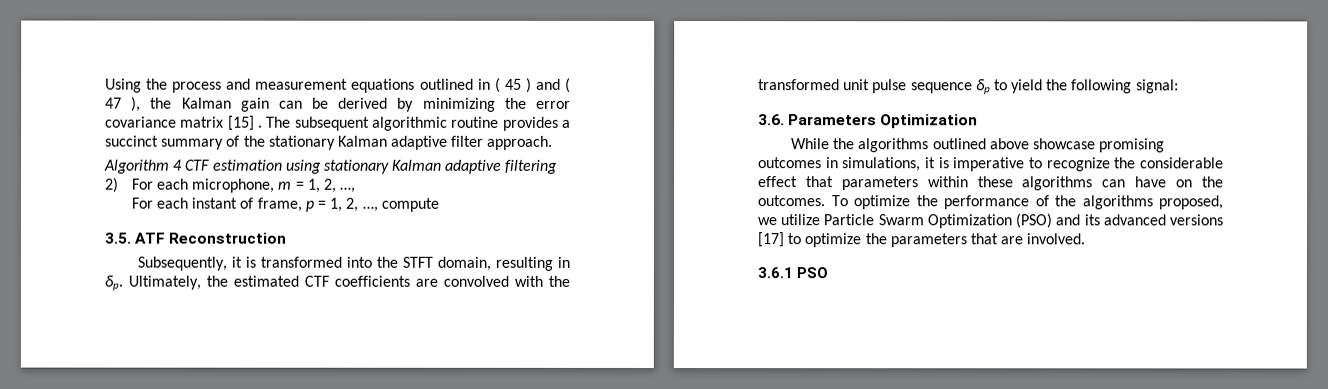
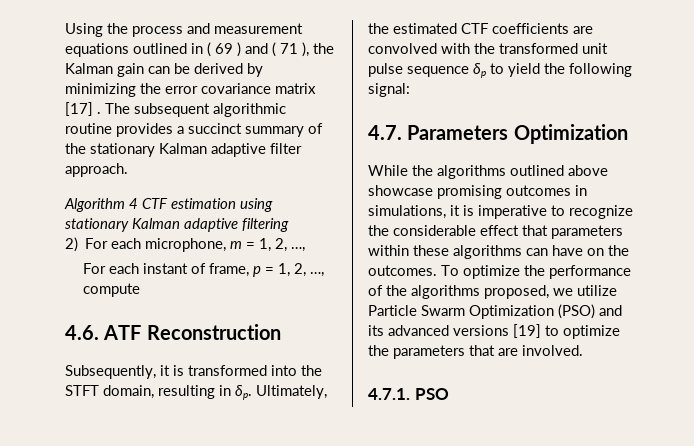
- Using the process and measurement equations outlined in ( 45 ) and ( 47 ), the Kalman gain can be derived by minimizing the error covariance matrix [15] .
+ Using the process and measurement equations outlined in ( 69 ) and ( 71 ), the Kalman gain can be derived by minimizing the error covariance matrix [17] .
- 3.5. ATF Reconstruction
+ 4.6. ATF Reconstruction
- 3.6. Parameters Optimization
+ 4.7. Parameters Optimization
- To optimize the performance of the algorithms proposed, we utilize Particle Swarm Optimization (PSO) and its advanced versions [17] to optimize the parameters that are involved.
+ To optimize the performance of the algorithms proposed, we utilize Particle Swarm Optimization (PSO) and its advanced versions [19] to optimize the parameters that are involved.
- 3.6.1 PSO
+ 4.7.1. PSO

